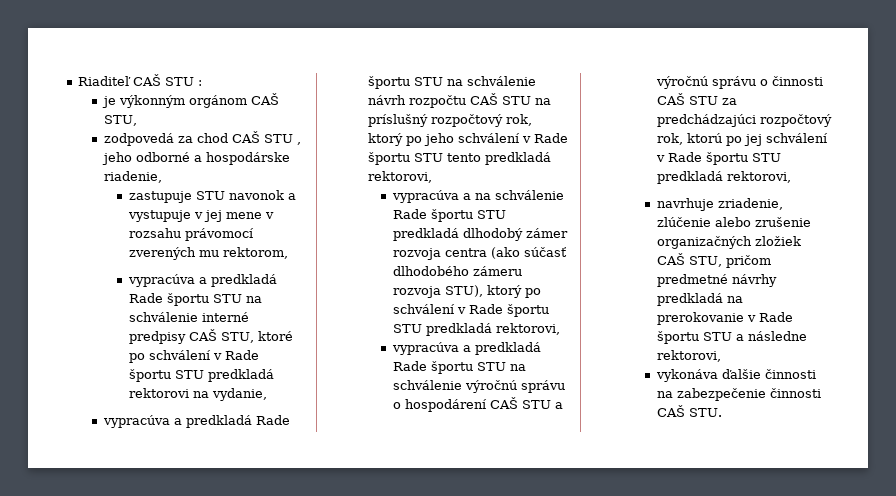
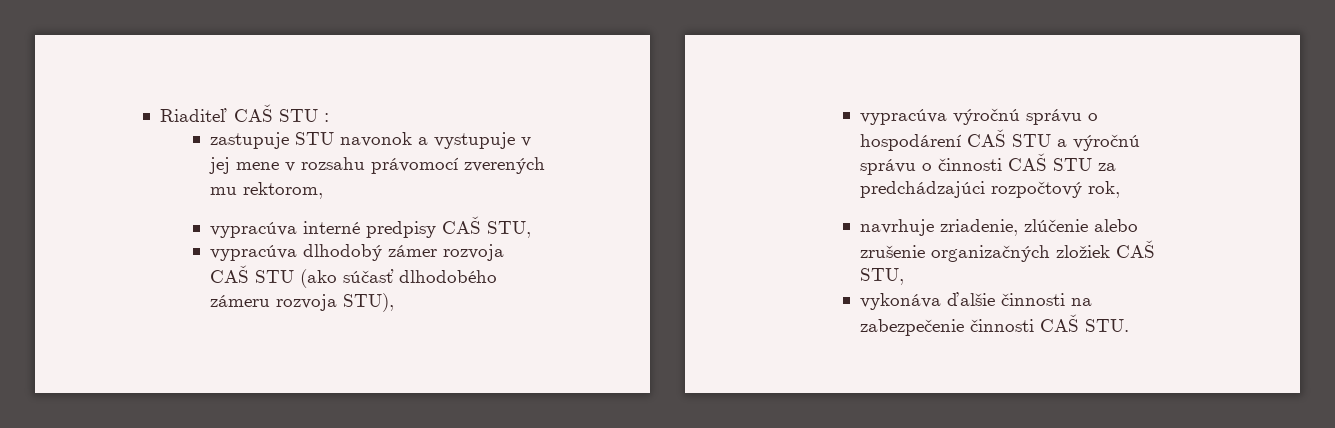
- je výkonným orgánom CAŠ STU,
- zodpovedá za chod CAŠ STU , jeho odborné a hospodárske riadenie,
- vypracúva a predkladá Rade športu STU na schválenie interné predpisy CAŠ STU, ktoré po schválení v Rade športu STU predkladá rektorovi na vydanie,
- vypracúva a predkladá Rade športu STU na schválenie návrh rozpočtu CAŠ STU na príslušný rozpočtový rok, ktorý po jeho schválení v Rade športu STU tento predkladá rektorovi,
- vypracúva a na schválenie Rade športu STU predkladá dlhodobý zámer rozvoja centra (ako súčasť dlhodobého zámeru rozvoja STU), ktorý po schválení v Rade športu STU predkladá rektorovi,
- vypracúva a predkladá Rade športu STU na schválenie výročnú správu o hospodárení CAŠ STU a výročnú správu o činnosti CAŠ STU za predchádzajúci rozpočtový rok, ktorú po jej schválení v Rade športu STU predkladá rektorovi,
+ vypracúva interné predpisy CAŠ STU,
+ vypracúva dlhodobý zámer rozvoja CAŠ STU (ako súčasť dlhodobého zámeru rozvoja STU),
+ vypracúva výročnú správu o hospodárení CAŠ STU a výročnú správu o činnosti CAŠ STU za predchádzajúci rozpočtový rok,
- navrhuje zriadenie, zlúčenie alebo zrušenie organizačných zložiek CAŠ STU, pričom predmetné návrhy predkladá na prerokovanie v Rade športu STU a následne rektorovi,
+ navrhuje zriadenie, zlúčenie alebo zrušenie organizačných zložiek CAŠ STU,

